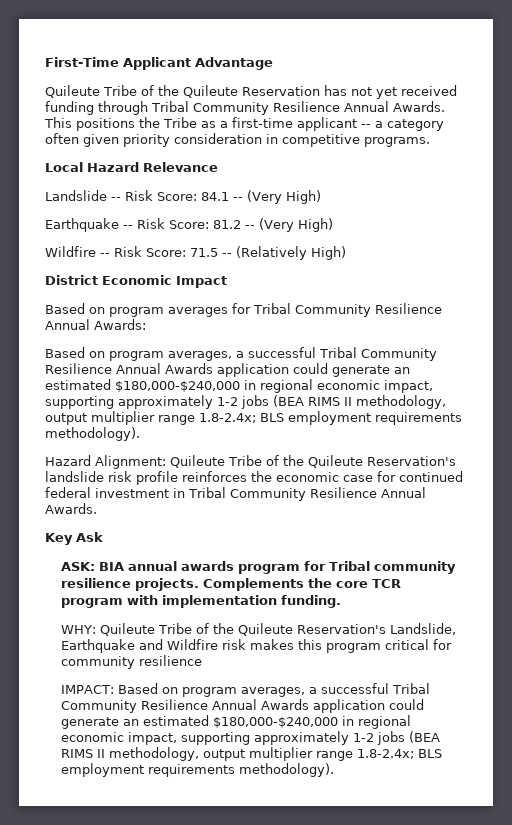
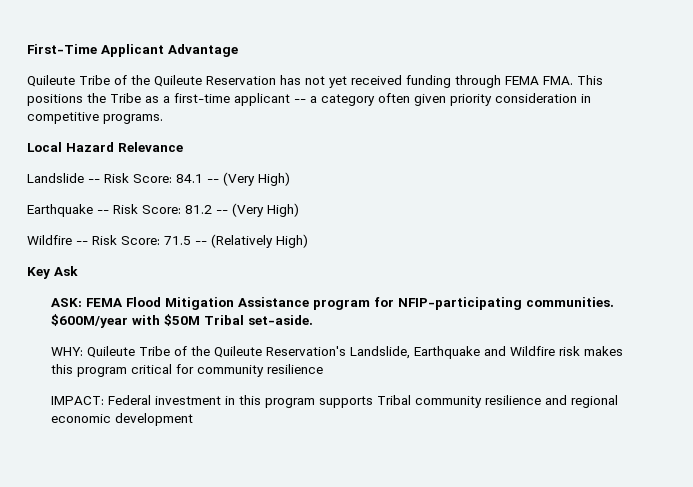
- Quileute Tribe of the Quileute Reservation has not yet received funding through Tribal Community Resilience Annual Awards. This positions the Tribe as a first-time applicant -- a category often given priority consideration in competitive programs.
+ Quileute Tribe of the Quileute Reservation has not yet received funding through FEMA FMA. This positions the Tribe as a first-time applicant -- a category often given priority consideration in competitive programs.
- District Economic Impact
- Based on program averages for Tribal Community Resilience Annual Awards:
- Based on program averages, a successful Tribal Community Resilience Annual Awards application could generate an estimated $180,000-$240,000 in regional economic impact, supporting approximately 1-2 jobs (BEA RIMS II methodology, output multiplier range 1.8-2.4x; BLS employment requirements methodology).
- Hazard Alignment: Quileute Tribe of the Quileute Reservation's landslide risk profile reinforces the economic case for continued federal investment in Tribal Community Resilience Annual Awards.
  Key Ask
- ASK: BIA annual awards program for Tribal community resilience projects. Complements the core TCR program with implementation funding.
+ ASK: FEMA Flood Mitigation Assistance program for NFIP-participating communities. $600M/year with $50M Tribal set-aside.
- IMPACT: Based on program averages, a successful Tribal Community Resilience Annual Awards application could generate an estimated $180,000-$240,000 in regional economic impact, supporting approximately 1-2 jobs (BEA RIMS II methodology, output multiplier range 1.8-2.4x; BLS employment requirements methodology).
+ IMPACT: Federal investment in this program supports Tribal community resilience and regional economic development

